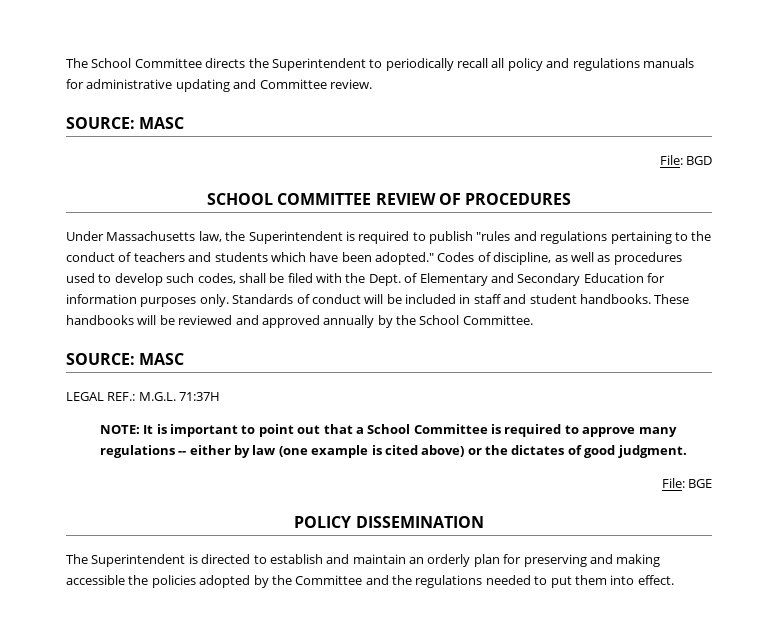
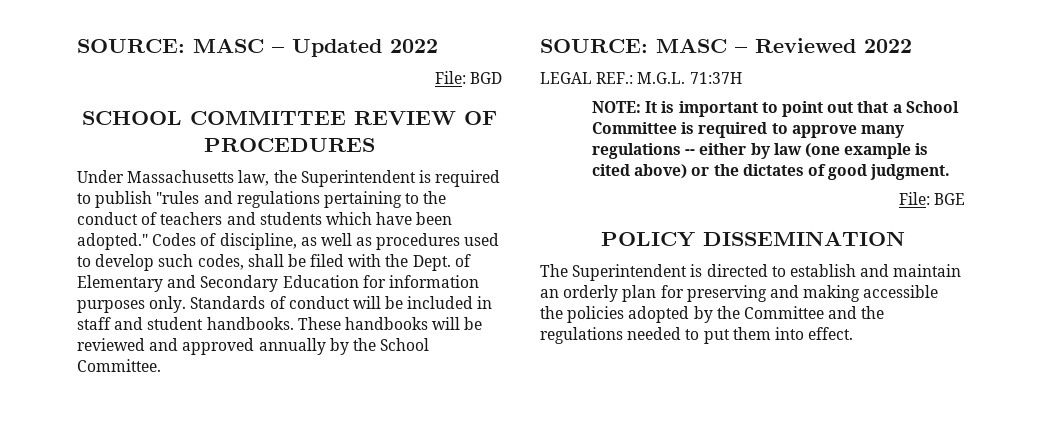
- The School Committee directs the Superintendent to periodically recall all policy and regulations manuals for administrative updating and Committee review.
- SOURCE: MASC
+ SOURCE: MASC – Updated 2022
  These handbooks will be reviewed and approved annually by the School Committee.
- SOURCE: MASC
+ SOURCE: MASC – Reviewed 2022

